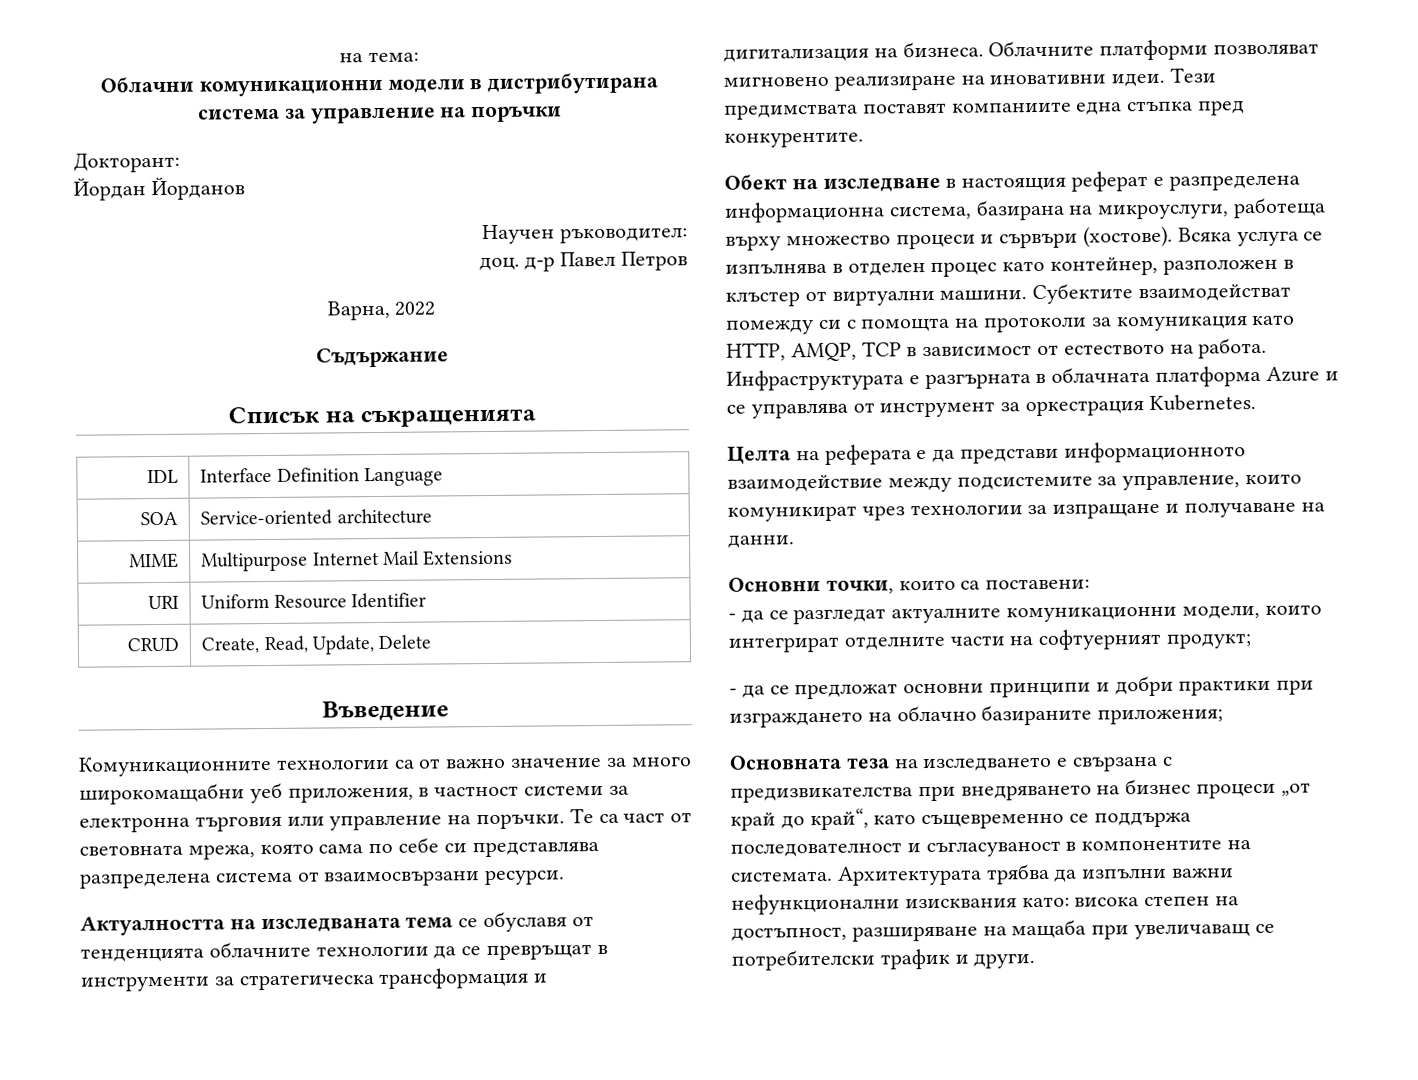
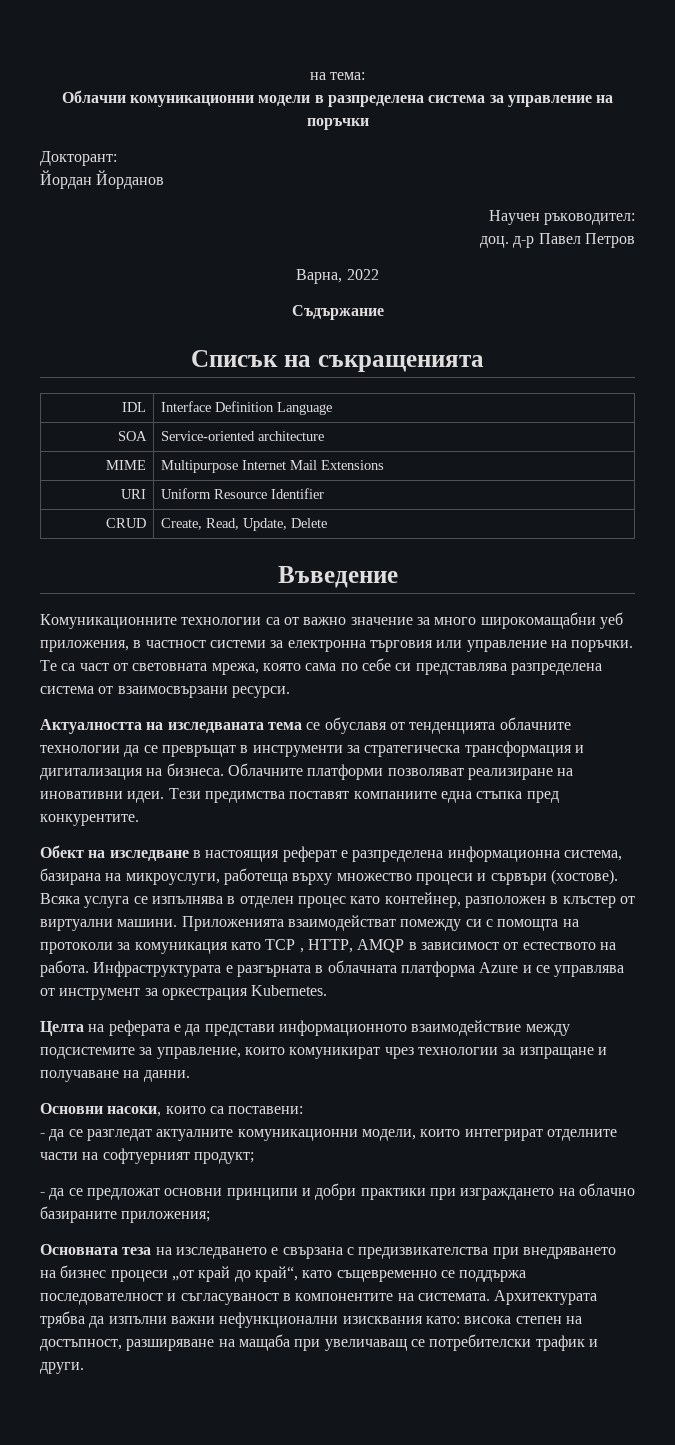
- Облачни комуникационни модели в дистрибутирана система за управление на поръчки
+ Облачни комуникационни модели в разпределена система за управление на поръчки
- Облачните платформи позволяват мигновено реализиране на иновативни идеи.
+ Облачните платформи позволяват реализиране на иновативни идеи.
- Тези предимствата поставят компаниите една стъпка пред конкурентите.
+ Тези предимства поставят компаниите една стъпка пред конкурентите.
- Субектите взаимодействат помежду си с помощта на протоколи за комуникация като HTTP, AMQP, TCP в зависимост от естеството на работа.
+ Приложенията взаимодействат помежду си с помощта на протоколи за комуникация като TCP , HTTP, AMQP в зависимост от естеството на работа.
- Основни точки, които са поставени:
+ Основни насоки, които са поставени:

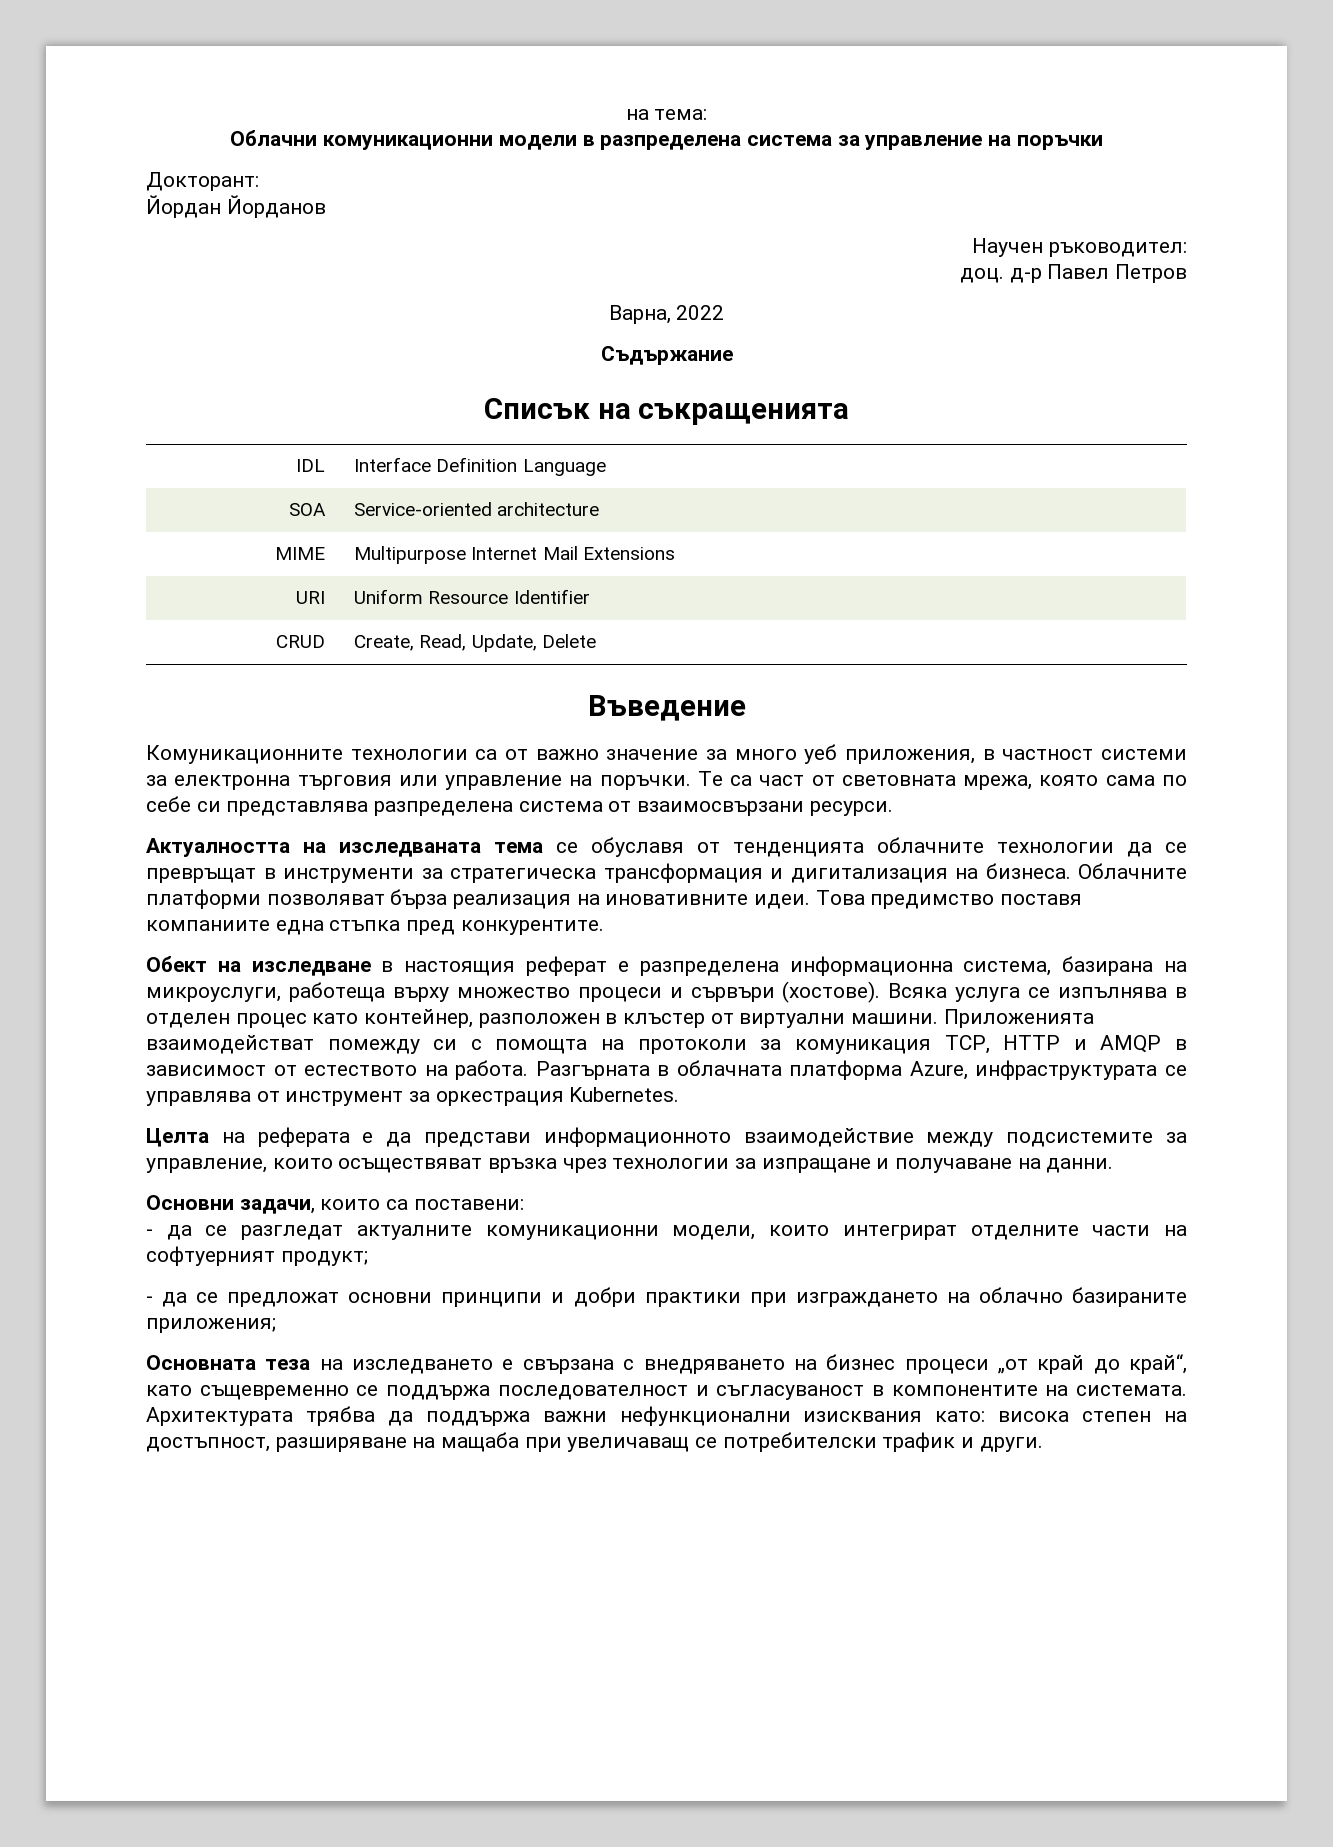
- Комуникационните технологии са от важно значение за много широкомащабни уеб приложения, в частност системи за електронна търговия или управление на поръчки.
+ Комуникационните технологии са от важно значение за много уеб приложения, в частност системи за електронна търговия или управление на поръчки.
- Облачните платформи позволяват реализиране на иновативни идеи. Тези предимства поставят компаниите една стъпка пред конкурентите.
+ Облачните платформи позволяват бърза реализация на иновативните идеи. Това предимство поставя компаниите една стъпка пред конкурентите.
- Приложенията взаимодействат помежду си с помощта на протоколи за комуникация като TCP , HTTP, AMQP в зависимост от естеството на работа.
+ Приложенията взаимодействат помежду си с помощта на протоколи за комуникация TCP, HTTP и AMQP в зависимост от естеството на работа.
- Инфраструктурата е разгърната в облачната платформа Azure и се управлява от инструмент за оркестрация Kubernetes.
+ Разгърната в облачната платформа Azure, инфраструктурата се управлява от инструмент за оркестрация Kubernetes.
- Целта на реферата е да представи информационното взаимодействие между подсистемите за управление, които комуникират чрез технологии за изпращане и получаване на данни.
+ Целта на реферата е да представи информационното взаимодействие между подсистемите за управление, които осъществяват връзка чрез технологии за изпращане и получаване на данни.
- Основни насоки, които са поставени:
+ Основни задачи, които са поставени:
- Основната теза на изследването е свързана с предизвикателства при внедряването на бизнес процеси „от край до край“, като същевременно се поддържа последователност и съгласуваност в компонентите на системата.
+ Основната теза на изследването е свързана с внедряването на бизнес процеси „от край до край“, като същевременно се поддържа последователност и съгласуваност в компонентите на системата.
- Архитектурата трябва да изпълни важни нефункционални изисквания като: висока степен на достъпност, разширяване на мащаба при увеличаващ се потребителски трафик и други.
+ Архитектурата трябва да поддържа важни нефункционални изисквания като: висока степен на достъпност, разширяване на мащаба при увеличаващ се потребителски трафик и други.

